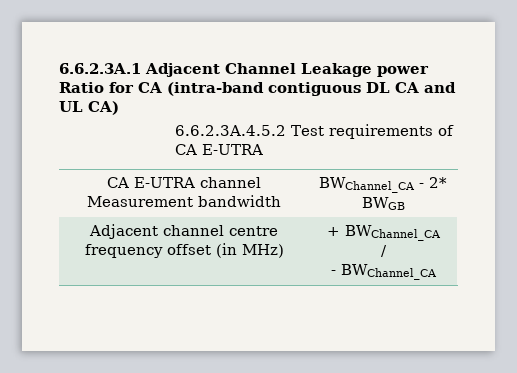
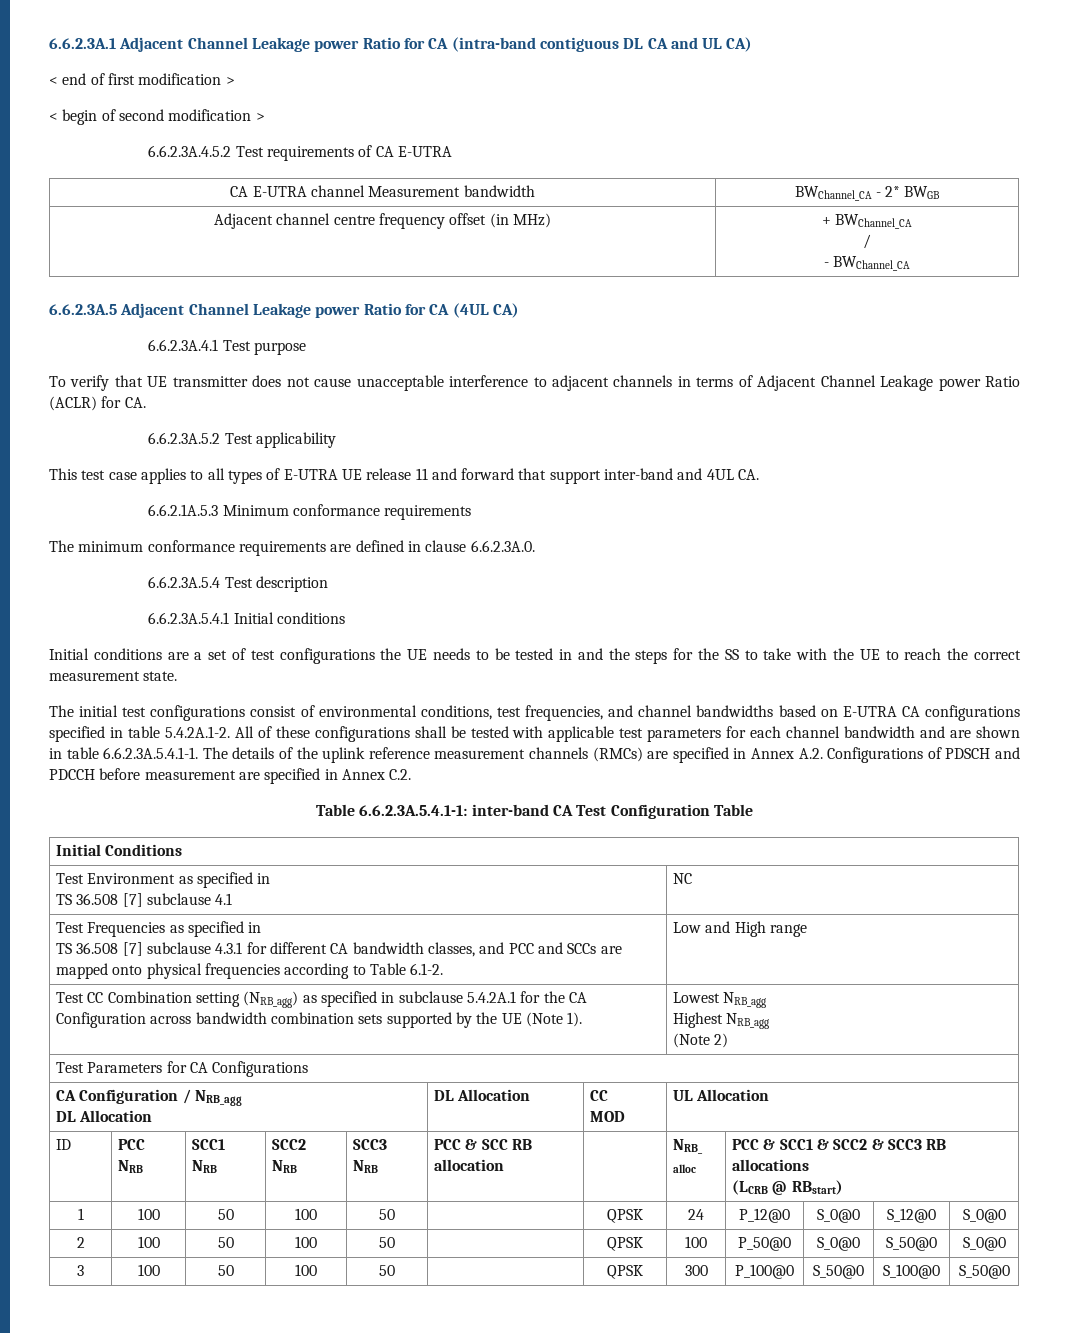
+ < end of first modification >
+ < begin of second modification >
+ 6.6.2.3A.5 Adjacent Channel Leakage power Ratio for CA (4UL CA)
+ 6.6.2.3A.4.1 Test purpose
+ To verify that UE transmitter does not cause unacceptable interference to adjacent channels in terms of Adjacent Channel Leakage power Ratio (ACLR) for CA.
+ 6.6.2.3A.5.2 Test applicability
+ This test case applies to all types of E-UTRA UE release 11 and forward that support inter-band and 4UL CA.
+ 6.6.2.1A.5.3 Minimum conformance requirements
+ The minimum conformance requirements are defined in clause 6.6.2.3A.0.
+ 6.6.2.3A.5.4 Test description
+ 6.6.2.3A.5.4.1 Initial conditions
+ Initial conditions are a set of test configurations the UE needs to be tested in and the steps for the SS to take with the UE to reach the correct measurement state.
+ The initial test configurations consist of environmental conditions, test frequencies, and channel bandwidths based on E-UTRA CA configurations specified in table 5.4.2A.1-2. All of these configurations shall be tested with applicable test parameters for each channel bandwidth and are shown in table 6.6.2.3A.5.4.1-1. The details of the uplink reference measurement channels (RMCs) are specified in Annex A.2. Configurations of PDSCH and PDCCH before measurement are specified in Annex C.2.
+ Table 6.6.2.3A.5.4.1-1: inter-band CA Test Configuration Table
+ Initial Conditions
+ Test Environment as specified in
+ TS 36.508 [7] subclause 4.1 | NC
+ Test Frequencies as specified in
+ TS 36.508 [7] subclause 4.3.1 for different CA bandwidth classes, and PCC and SCCs are mapped onto physical frequencies according to Table 6.1-2. | Low and High range
+ Test CC Combination setting (NRB_agg) as specified in subclause 5.4.2A.1 for the CA Configuration across bandwidth combination sets supported by the UE (Note 1). | Lowest NRB_agg
+ Highest NRB_agg
+ (Note 2)
+ Test Parameters for CA Configurations
+ CA Configuration / NRB_agg
+ DL Allocation | DL Allocation | CC
+ MOD | UL Allocation
+ ID | PCC
+ NRB | SCC1
+ NRB | SCC2
+ NRB | SCC3
+ NRB | PCC & SCC RB allocation | | NRB_ alloc | PCC & SCC1 & SCC2 & SCC3 RB allocations
+ (LCRB @ RBstart)
+ 1 | 100 | 50 | 100 | 50 | | QPSK | 24 | P_12@0 | S_0@0 | S_12@0 | S_0@0
+ 2 | 100 | 50 | 100 | 50 | | QPSK | 100 | P_50@0 | S_0@0 | S_50@0 | S_0@0
+ 3 | 100 | 50 | 100 | 50 | | QPSK | 300 | P_100@0 | S_50@0 | S_100@0 | S_50@0

